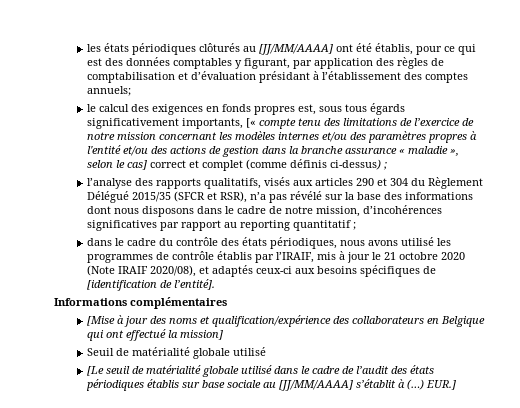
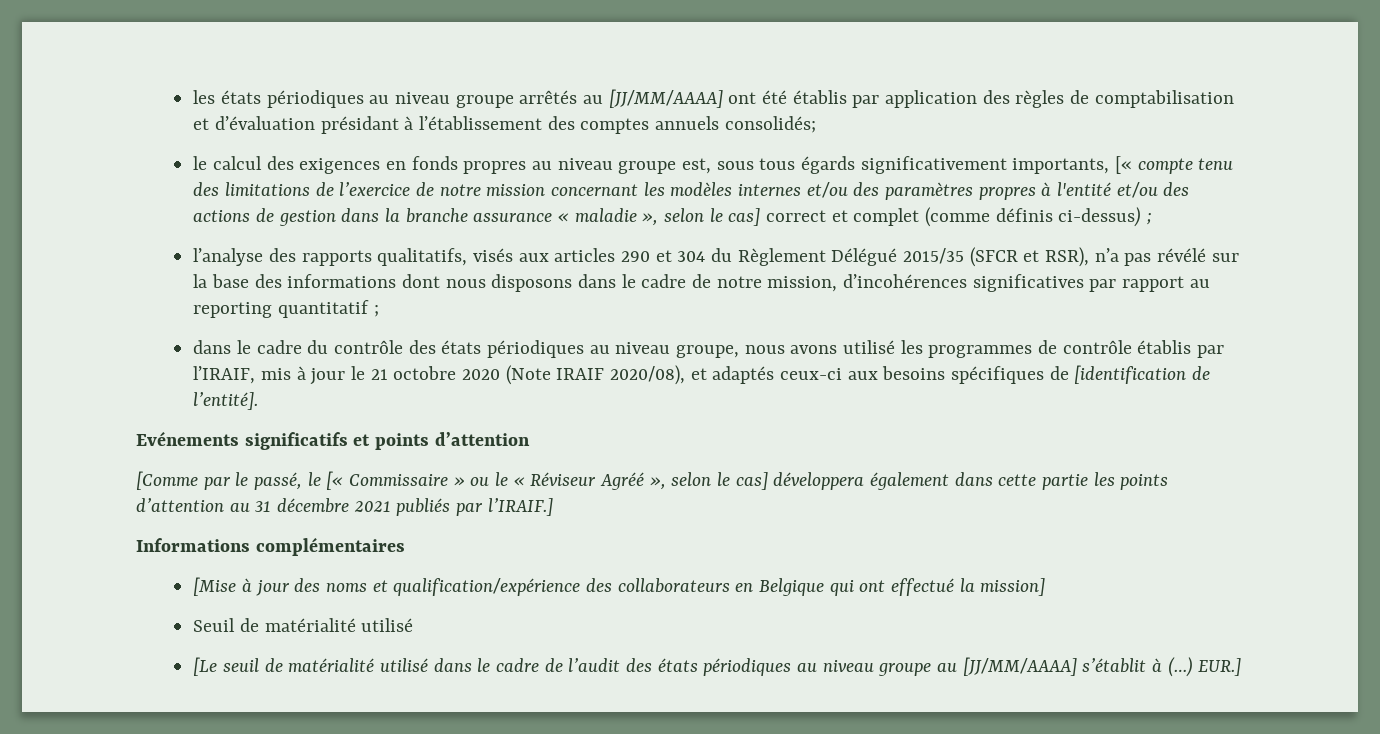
- les états périodiques clôturés au [JJ/MM/AAAA] ont été établis, pour ce qui est des données comptables y figurant, par application des règles de comptabilisation et d’évaluation présidant à l’établissement des comptes annuels;
+ les états périodiques au niveau groupe arrêtés au [JJ/MM/AAAA] ont été établis par application des règles de comptabilisation et d’évaluation présidant à l’établissement des comptes annuels consolidés;
- le calcul des exigences en fonds propres est, sous tous égards significativement importants, [« compte tenu des limitations de l’exercice de notre mission concernant les modèles internes et/ou des paramètres propres à l'entité et/ou des actions de gestion dans la branche assurance « maladie », selon le cas] correct et complet (comme définis ci-dessus) ;
+ le calcul des exigences en fonds propres au niveau groupe est, sous tous égards significativement importants, [« compte tenu des limitations de l’exercice de notre mission concernant les modèles internes et/ou des paramètres propres à l'entité et/ou des actions de gestion dans la branche assurance « maladie », selon le cas] correct et complet (comme définis ci-dessus) ;
- dans le cadre du contrôle des états périodiques, nous avons utilisé les programmes de contrôle établis par l’IRAIF, mis à jour le 21 octobre 2020 (Note IRAIF 2020/08), et adaptés ceux-ci aux besoins spécifiques de [identification de l’entité].
+ dans le cadre du contrôle des états périodiques au niveau groupe, nous avons utilisé les programmes de contrôle établis par l’IRAIF, mis à jour le 21 octobre 2020 (Note IRAIF 2020/08), et adaptés ceux-ci aux besoins spécifiques de [identification de l’entité].
+ Evénements significatifs et points d’attention
+ [Comme par le passé, le [« Commissaire » ou le « Réviseur Agréé », selon le cas] développera également dans cette partie les points d’attention au 31 décembre 2021 publiés par l’IRAIF.]
- Seuil de matérialité globale utilisé
+ Seuil de matérialité utilisé
- [Le seuil de matérialité globale utilisé dans le cadre de l’audit des états périodiques établis sur base sociale au [JJ/MM/AAAA] s’établit à (…)
+ [Le seuil de matérialité utilisé dans le cadre de l’audit des états périodiques au niveau groupe au [JJ/MM/AAAA] s’établit à (…)

